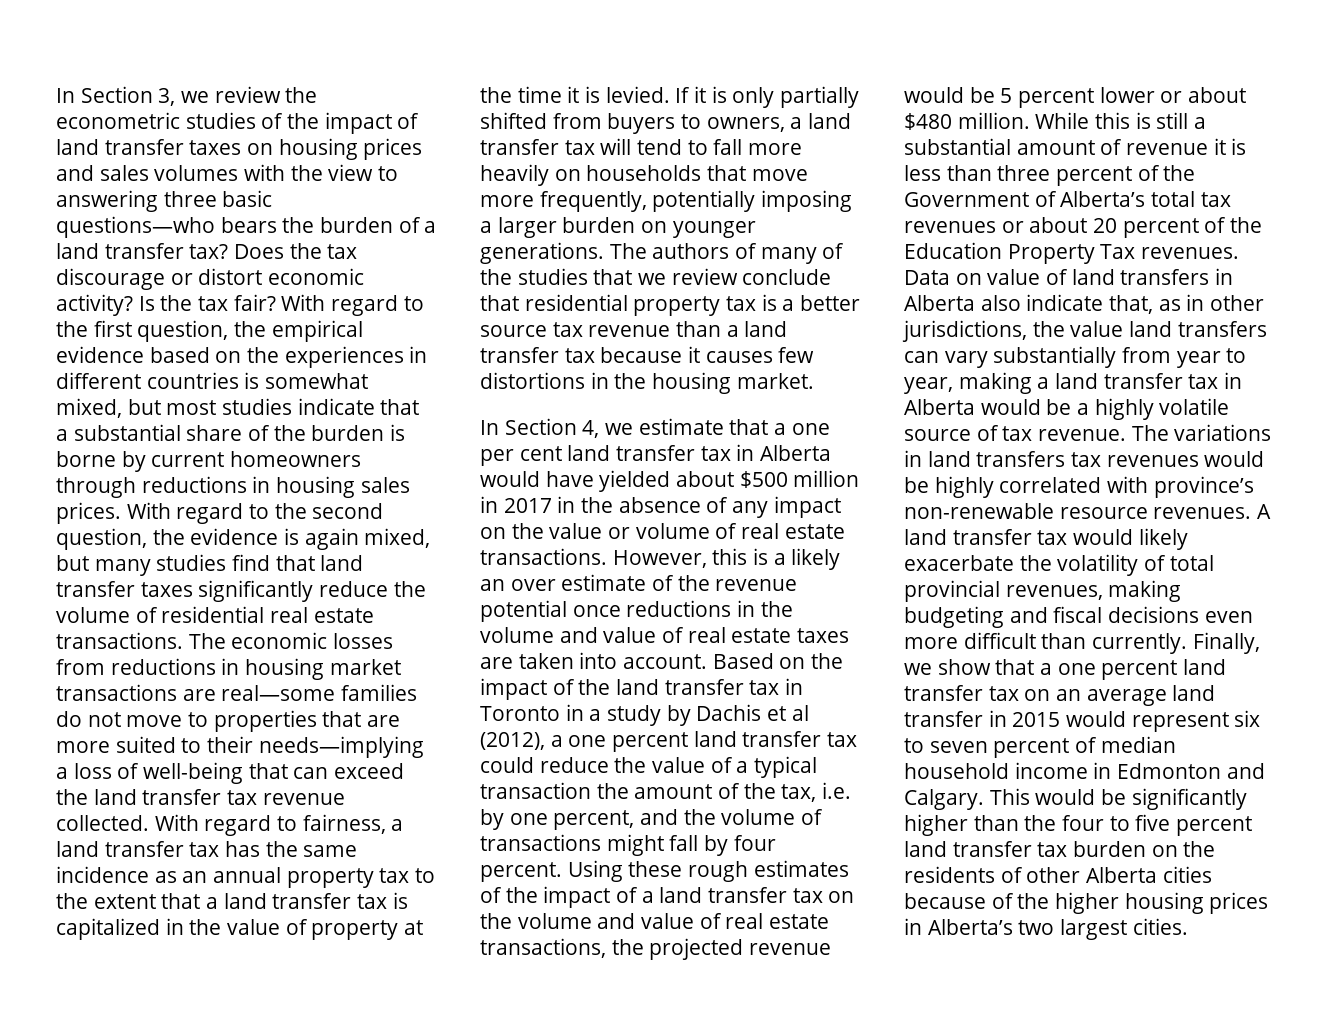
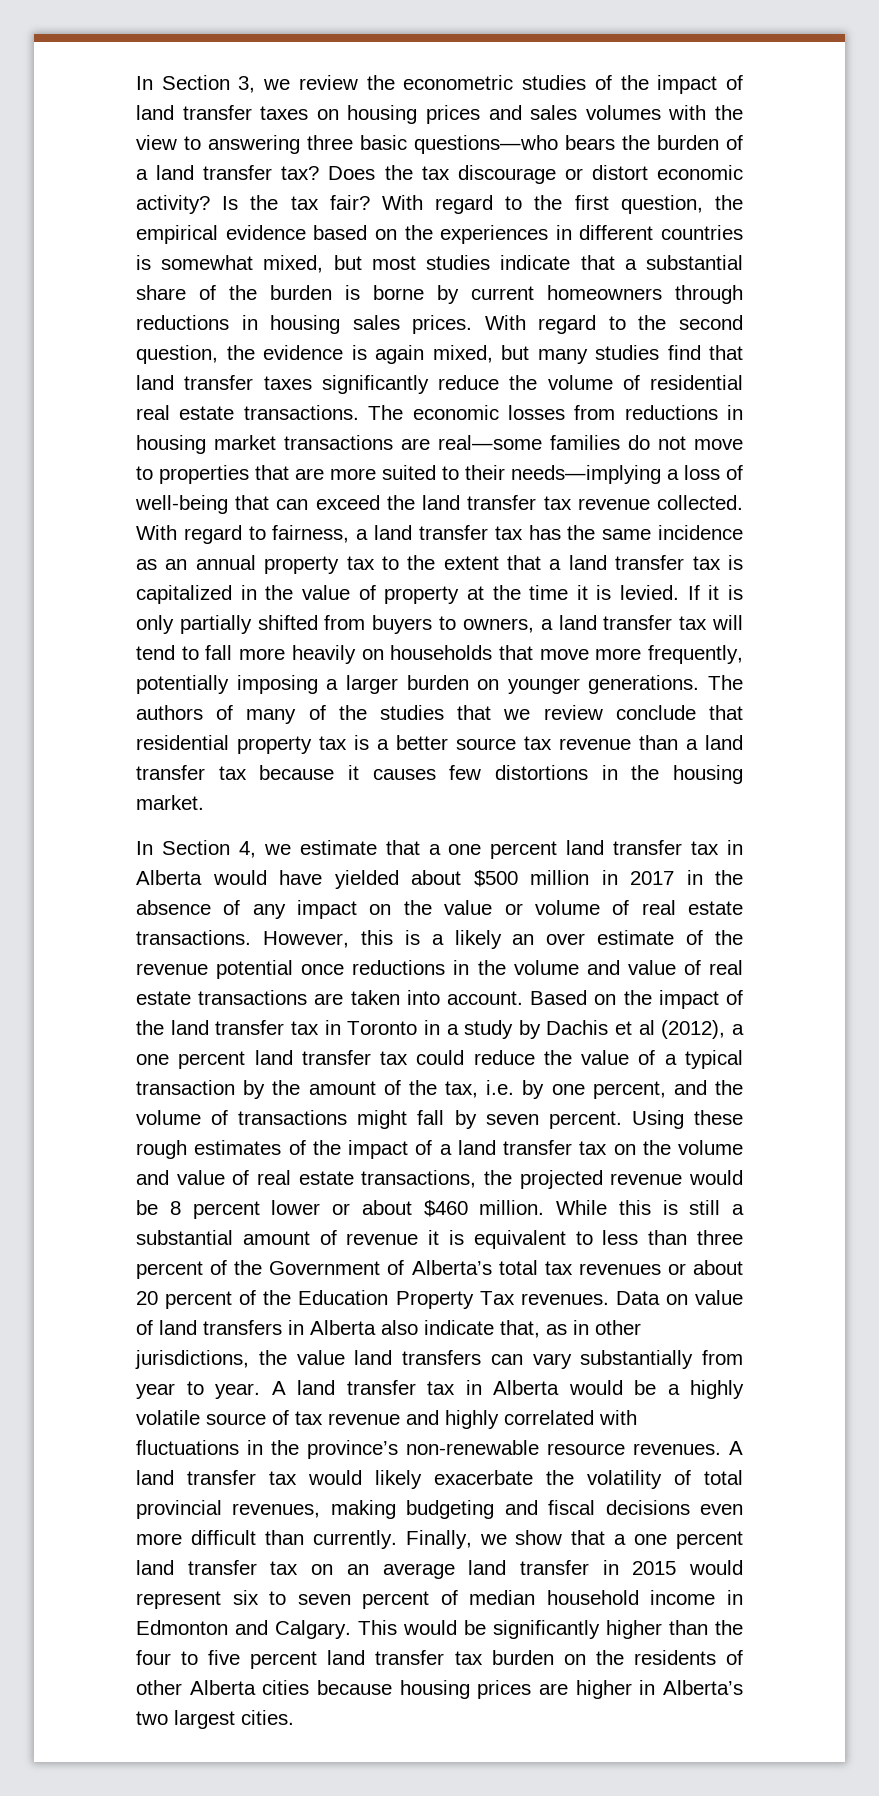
- In Section 4, we estimate that a one per cent land transfer tax in Alberta would have yielded about $500 million in 2017 in the absence of any impact on the value or volume of real estate transactions.
+ In Section 4, we estimate that a one percent land transfer tax in Alberta would have yielded about $500 million in 2017 in the absence of any impact on the value or volume of real estate transactions.
- However, this is a likely an over estimate of the revenue potential once reductions in the volume and value of real estate taxes are taken into account.
+ However, this is a likely an over estimate of the revenue potential once reductions in the volume and value of real estate transactions are taken into account.
- Based on the impact of the land transfer tax in Toronto in a study by Dachis et al (2012), a one percent land transfer tax could reduce the value of a typical transaction the amount of the tax, i.e. by one percent, and the volume of transactions might fall by four percent.
+ Based on the impact of the land transfer tax in Toronto in a study by Dachis et al (2012), a one percent land transfer tax could reduce the value of a typical transaction by the amount of the tax, i.e. by one percent, and the volume of transactions might fall by seven percent.
- Using these rough estimates of the impact of a land transfer tax on the volume and value of real estate transactions, the projected revenue would be 5 percent lower or about $480 million.
+ Using these rough estimates of the impact of a land transfer tax on the volume and value of real estate transactions, the projected revenue would be 8 percent lower or about $460 million.
- While this is still a substantial amount of revenue it is less than three percent of the Government of Alberta’s total tax revenues or about 20 percent of the Education Property Tax revenues.
+ While this is still a substantial amount of revenue it is equivalent to less than three percent of the Government of Alberta’s total tax revenues or about 20 percent of the Education Property Tax revenues.
- Data on value of land transfers in Alberta also indicate that, as in other jurisdictions, the value land transfers can vary substantially from year to year, making a land transfer tax in Alberta would be a highly volatile source of tax revenue. The variations in land transfers tax revenues would be highly correlated with province’s non-renewable resource revenues.
+ Data on value of land transfers in Alberta also indicate that, as in other jurisdictions, the value land transfers can vary substantially from year to year. A land transfer tax in Alberta would be a highly volatile source of tax revenue and highly correlated with fluctuations in the province’s non-renewable resource revenues.
- This would be significantly higher than the four to five percent land transfer tax burden on the residents of other Alberta cities because of the higher housing prices in Alberta’s two largest cities.
+ This would be significantly higher than the four to five percent land transfer tax burden on the residents of other Alberta cities because housing prices are higher in Alberta’s two largest cities.

